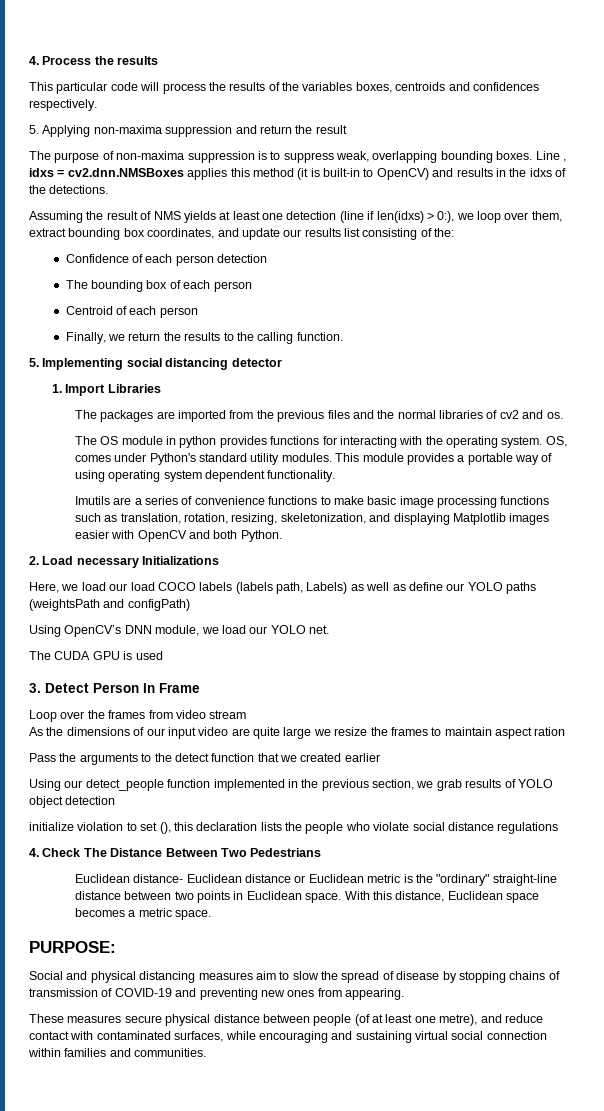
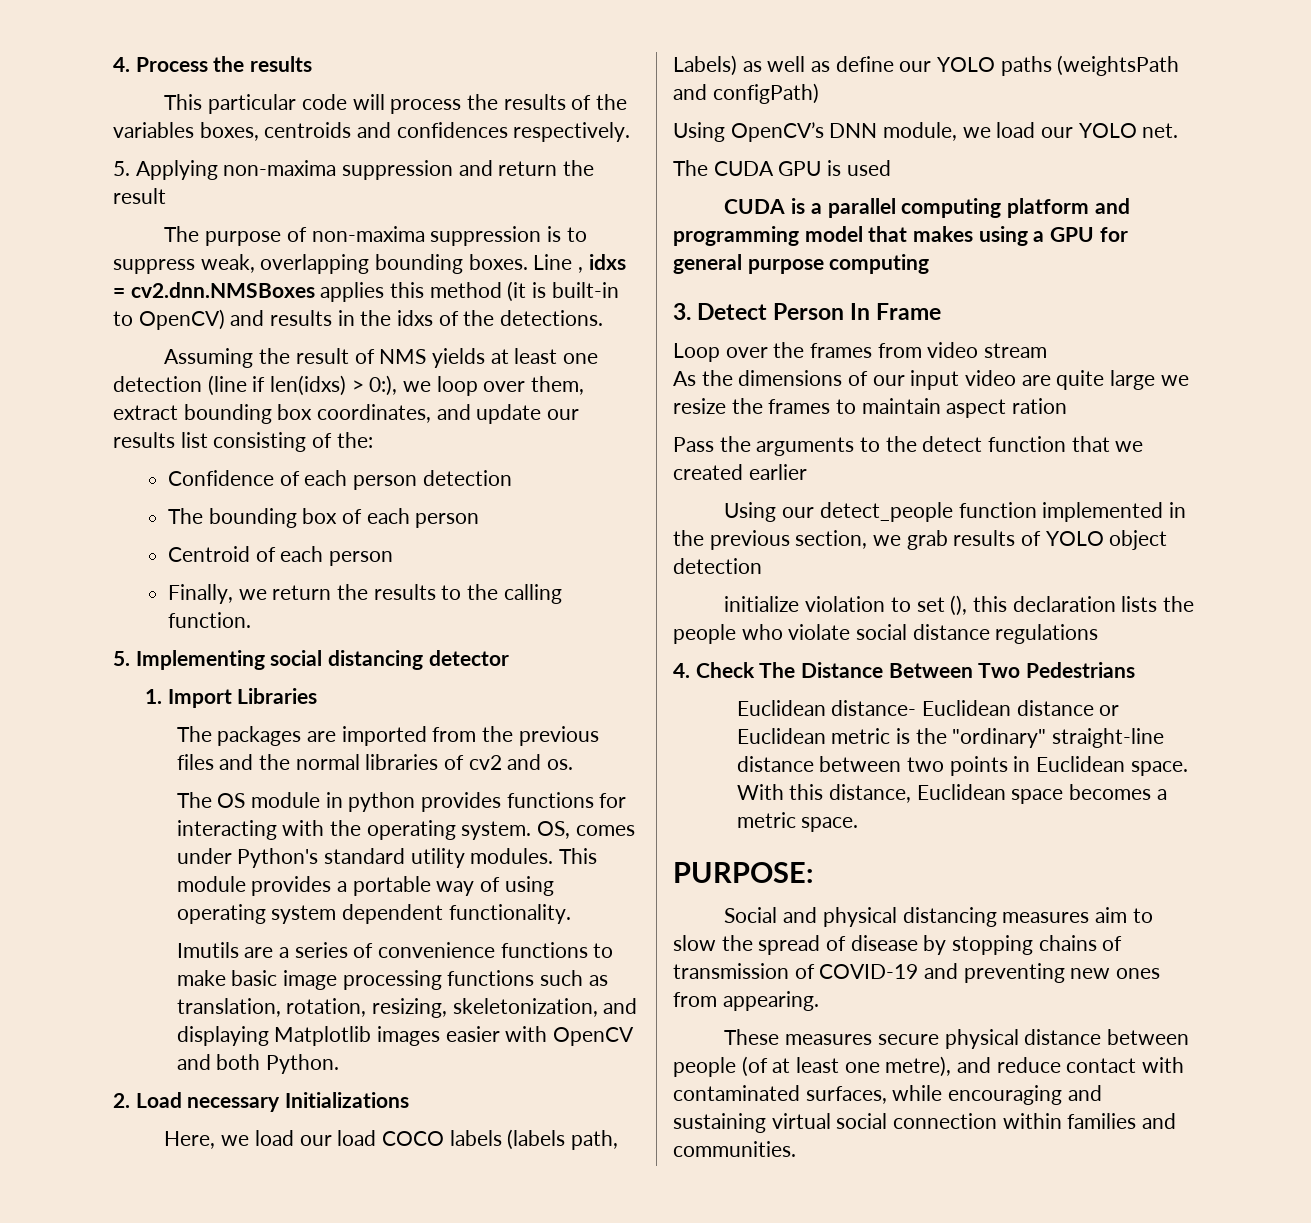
+ CUDA is a parallel computing platform and programming model that makes using a GPU for general purpose computing

